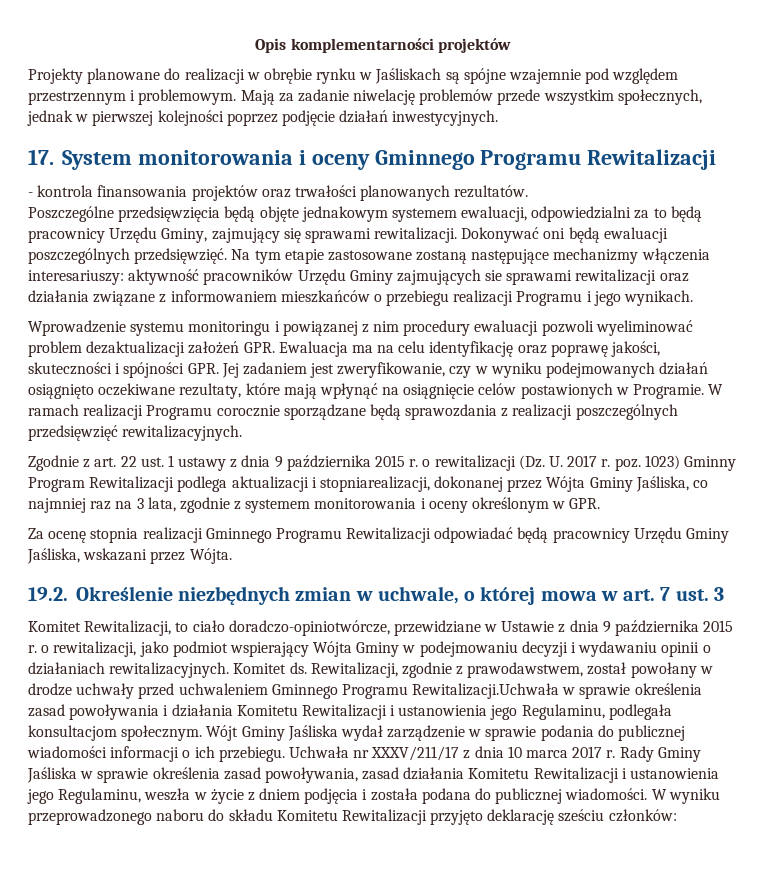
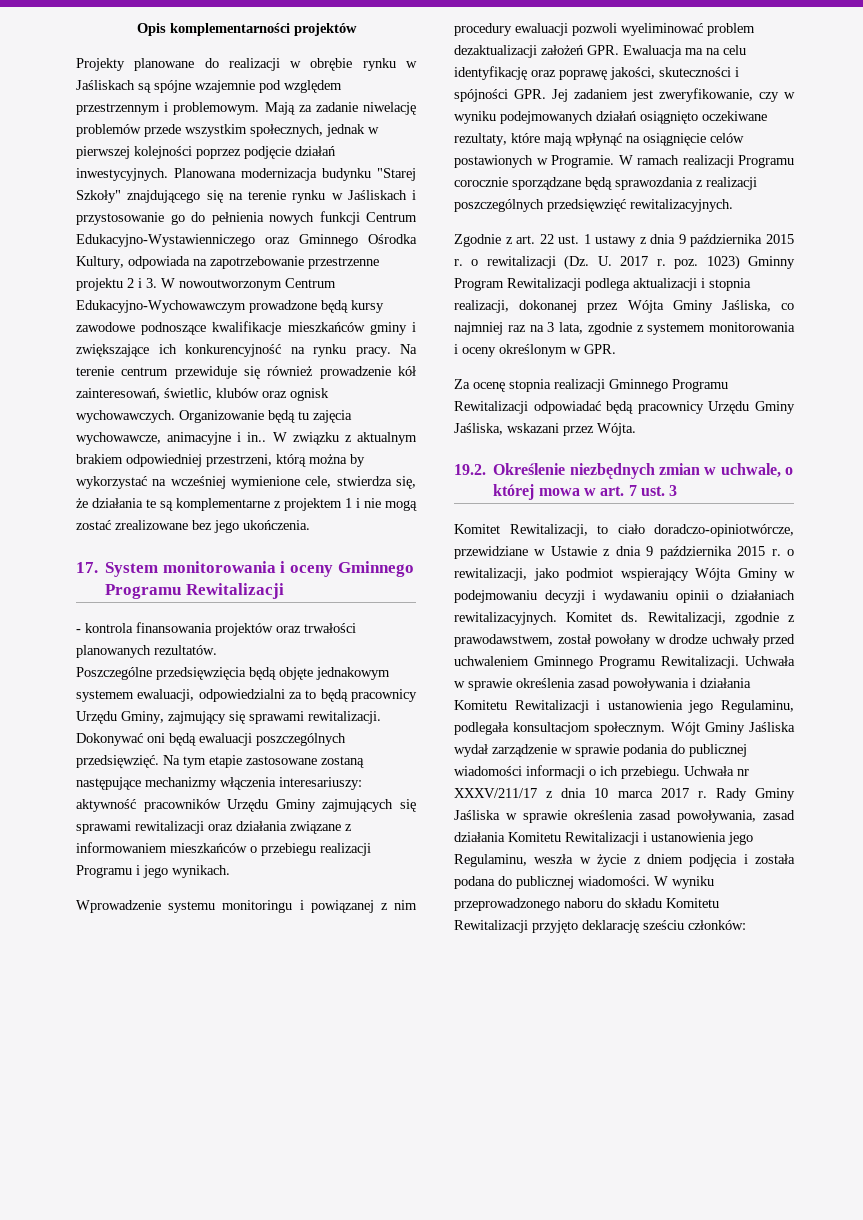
+ Planowana modernizacja budynku "Starej Szkoły" znajdującego się na terenie rynku w Jaśliskach i przystosowanie go do pełnienia nowych funkcji Centrum Edukacyjno-Wystawienniczego oraz Gminnego Ośrodka Kultury, odpowiada na zapotrzebowanie przestrzenne projektu 2 i 3. W nowoutworzonym Centrum Edukacyjno-Wychowawczym prowadzone będą kursy zawodowe podnoszące kwalifikacje mieszkańców gminy i zwiększające ich konkurencyjność na rynku pracy. Na terenie centrum przewiduje się również prowadzenie kół zainteresowań, świetlic, klubów oraz ognisk wychowawczych. Organizowanie będą tu zajęcia wychowawcze, animacyjne i in.. W związku z aktualnym brakiem odpowiedniej przestrzeni, którą można by wykorzystać na wcześniej wymienione cele, stwierdza się, że działania te są komplementarne z projektem 1 i nie mogą zostać zrealizowane bez jego ukończenia.
- Na tym etapie zastosowane zostaną następujące mechanizmy włączenia interesariuszy: aktywność pracowników Urzędu Gminy zajmujących sie sprawami rewitalizacji oraz działania związane z informowaniem mieszkańców o przebiegu realizacji Programu i jego wynikach.
+ Na tym etapie zastosowane zostaną następujące mechanizmy włączenia interesariuszy: aktywność pracowników Urzędu Gminy zajmujących się sprawami rewitalizacji oraz działania związane z informowaniem mieszkańców o przebiegu realizacji Programu i jego wynikach.
- Zgodnie z art. 22 ust. 1 ustawy z dnia 9 października 2015 r. o rewitalizacji (Dz. U. 2017 r. poz. 1023) Gminny Program Rewitalizacji podlega aktualizacji i stopniarealizacji, dokonanej przez Wójta Gminy Jaśliska, co najmniej raz na 3 lata, zgodnie z systemem monitorowania i oceny określonym w GPR.
+ Zgodnie z art. 22 ust. 1 ustawy z dnia 9 października 2015 r. o rewitalizacji (Dz. U. 2017 r. poz. 1023) Gminny Program Rewitalizacji podlega aktualizacji i stopnia realizacji, dokonanej przez Wójta Gminy Jaśliska, co najmniej raz na 3 lata, zgodnie z systemem monitorowania i oceny określonym w GPR.
- Rewitalizacji, zgodnie z prawodawstwem, został powołany w drodze uchwały przed uchwaleniem Gminnego Programu Rewitalizacji.Uchwała w sprawie określenia zasad powoływania i działania Komitetu Rewitalizacji i ustanowienia jego Regulaminu, podlegała konsultacjom społecznym.
+ Rewitalizacji, zgodnie z prawodawstwem, został powołany w drodze uchwały przed uchwaleniem Gminnego Programu Rewitalizacji. Uchwała w sprawie określenia zasad powoływania i działania Komitetu Rewitalizacji i ustanowienia jego Regulaminu, podlegała konsultacjom społecznym.

